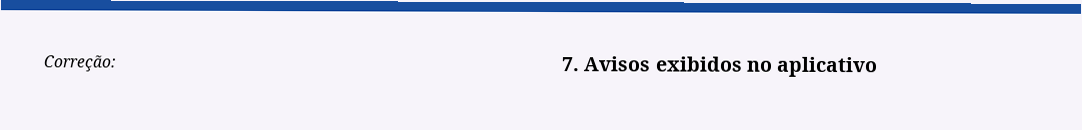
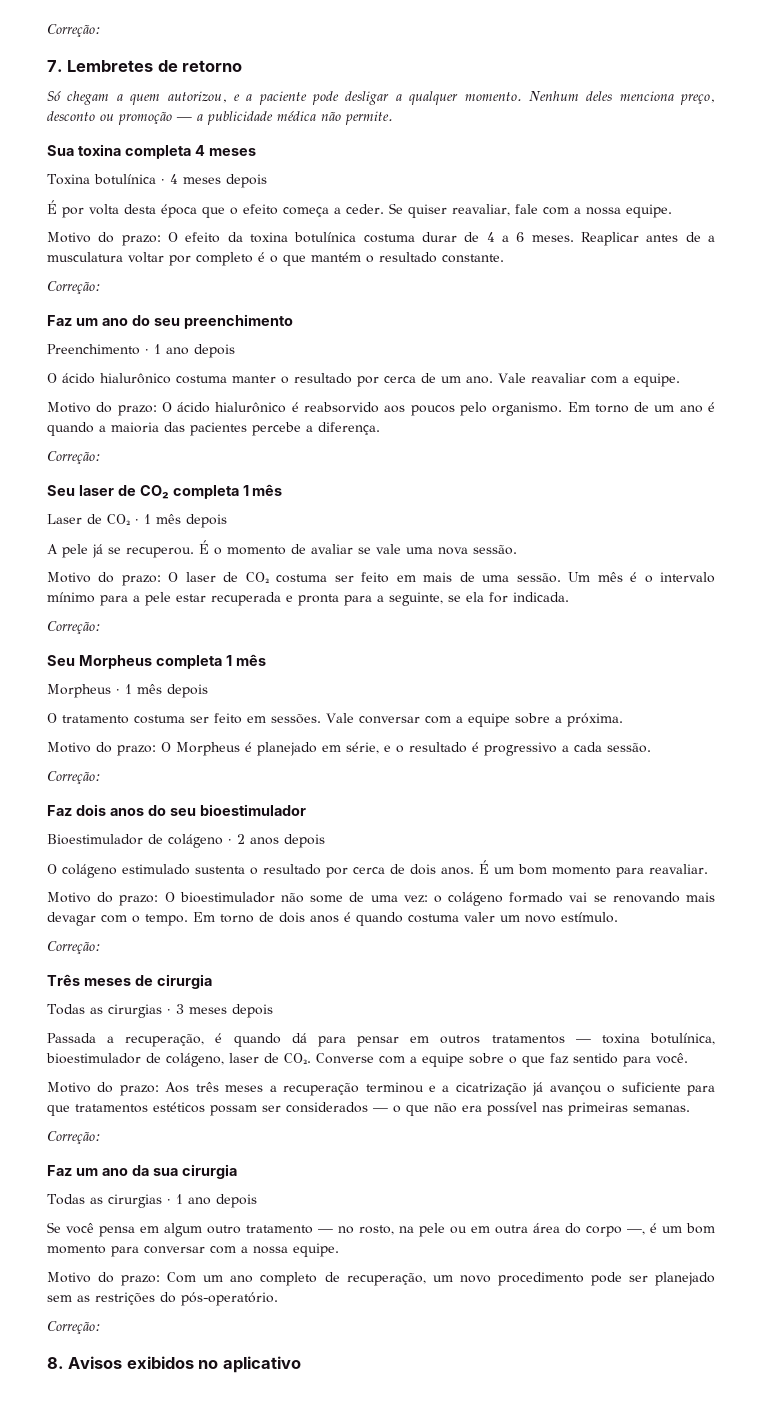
- 7. Avisos exibidos no aplicativo
+ 7. Lembretes de retorno
+ Só chegam a quem autorizou, e a paciente pode desligar a qualquer momento. Nenhum deles menciona preço, desconto ou promoção — a publicidade médica não permite.
+ Sua toxina completa 4 meses
+ Toxina botulínica · 4 meses depois
+ É por volta desta época que o efeito começa a ceder. Se quiser reavaliar, fale com a nossa equipe.
+ Motivo do prazo: O efeito da toxina botulínica costuma durar de 4 a 6 meses. Reaplicar antes de a musculatura voltar por completo é o que mantém o resultado constante.
+ Correção:
+ Faz um ano do seu preenchimento
+ Preenchimento · 1 ano depois
+ O ácido hialurônico costuma manter o resultado por cerca de um ano. Vale reavaliar com a equipe.
+ Motivo do prazo: O ácido hialurônico é reabsorvido aos poucos pelo organismo. Em torno de um ano é quando a maioria das pacientes percebe a diferença.
+ Correção:
+ Seu laser de CO₂ completa 1 mês
+ Laser de CO₂ · 1 mês depois
+ A pele já se recuperou. É o momento de avaliar se vale uma nova sessão.
+ Motivo do prazo: O laser de CO₂ costuma ser feito em mais de uma sessão. Um mês é o intervalo mínimo para a pele estar recuperada e pronta para a seguinte, se ela for indicada.
+ Correção:
+ Seu Morpheus completa 1 mês
+ Morpheus · 1 mês depois
+ O tratamento costuma ser feito em sessões. Vale conversar com a equipe sobre a próxima.
+ Motivo do prazo: O Morpheus é planejado em série, e o resultado é progressivo a cada sessão.
+ Correção:
+ Faz dois anos do seu bioestimulador
+ Bioestimulador de colágeno · 2 anos depois
+ O colágeno estimulado sustenta o resultado por cerca de dois anos. É um bom momento para reavaliar.
+ Motivo do prazo: O bioestimulador não some de uma vez: o colágeno formado vai se renovando mais devagar com o tempo. Em torno de dois anos é quando costuma valer um novo estímulo.
+ Correção:
+ Três meses de cirurgia
+ Todas as cirurgias · 3 meses depois
+ Passada a recuperação, é quando dá para pensar em outros tratamentos — toxina botulínica, bioestimulador de colágeno, laser de CO₂. Converse com a equipe sobre o que faz sentido para você.
+ Motivo do prazo: Aos três meses a recuperação terminou e a cicatrização já avançou o suficiente para que tratamentos estéticos possam ser considerados — o que não era possível nas primeiras semanas.
+ Correção:
+ Faz um ano da sua cirurgia
+ Todas as cirurgias · 1 ano depois
+ Se você pensa em algum outro tratamento — no rosto, na pele ou em outra área do corpo —, é um bom momento para conversar com a nossa equipe.
+ Motivo do prazo: Com um ano completo de recuperação, um novo procedimento pode ser planejado sem as restrições do pós-operatório.
+ Correção:
+ 8. Avisos exibidos no aplicativo

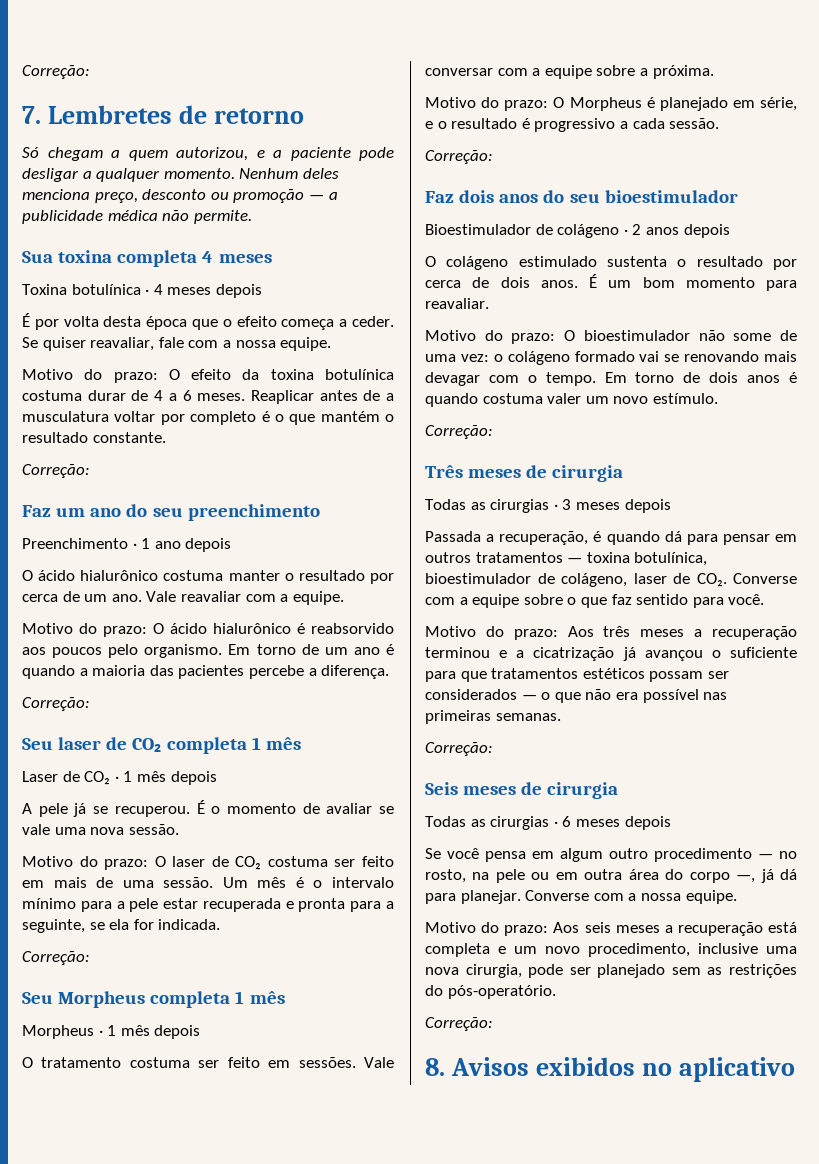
- Faz um ano da sua cirurgia
- Todas as cirurgias · 1 ano depois
+ Seis meses de cirurgia
+ Todas as cirurgias · 6 meses depois
- Se você pensa em algum outro tratamento — no rosto, na pele ou em outra área do corpo —, é um bom momento para conversar com a nossa equipe.
- Motivo do prazo: Com um ano completo de recuperação, um novo procedimento pode ser planejado sem as restrições do pós-operatório.
+ Se você pensa em algum outro procedimento — no rosto, na pele ou em outra área do corpo —, já dá para planejar. Converse com a nossa equipe.
+ Motivo do prazo: Aos seis meses a recuperação está completa e um novo procedimento, inclusive uma nova cirurgia, pode ser planejado sem as restrições do pós-operatório.

